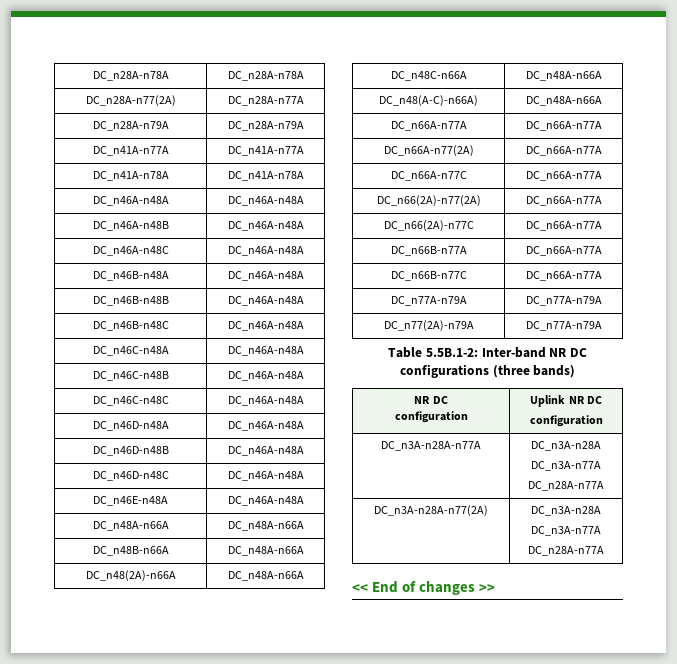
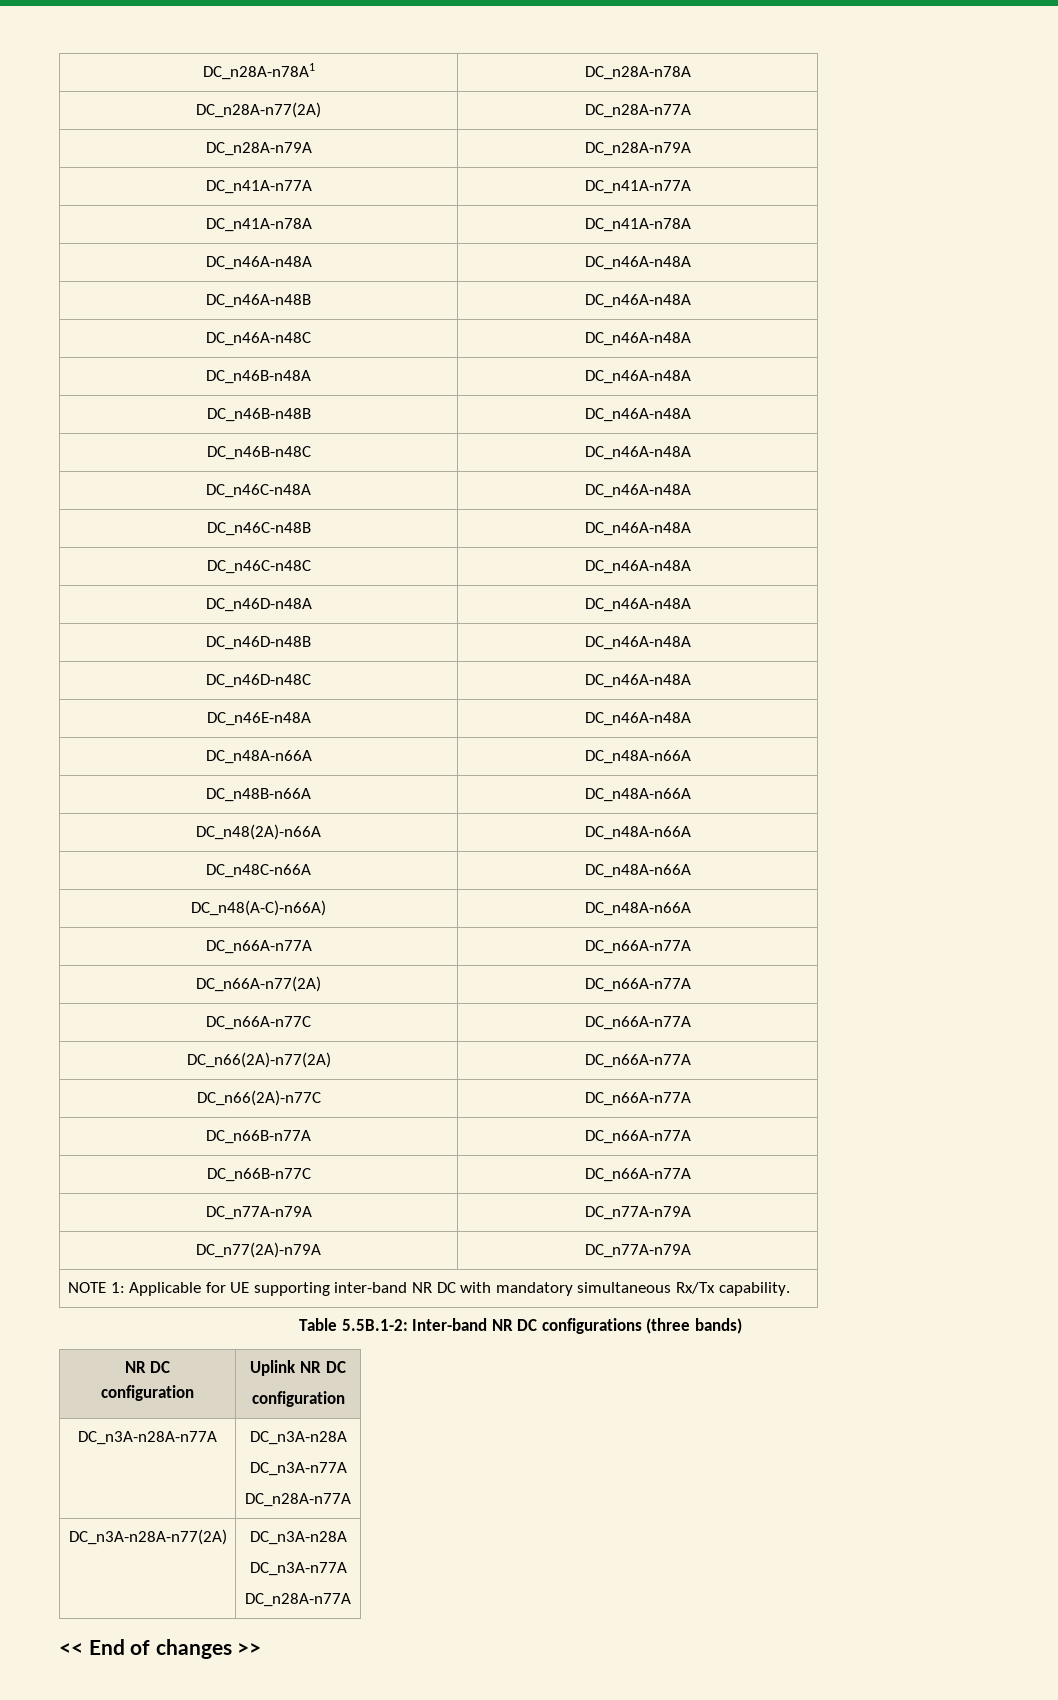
- DC_n28A-n78A | DC_n28A-n78A
+ DC_n28A-n78A1 | DC_n28A-n78A
+ NOTE 1: Applicable for UE supporting inter-band NR DC with mandatory simultaneous Rx/Tx capability.

